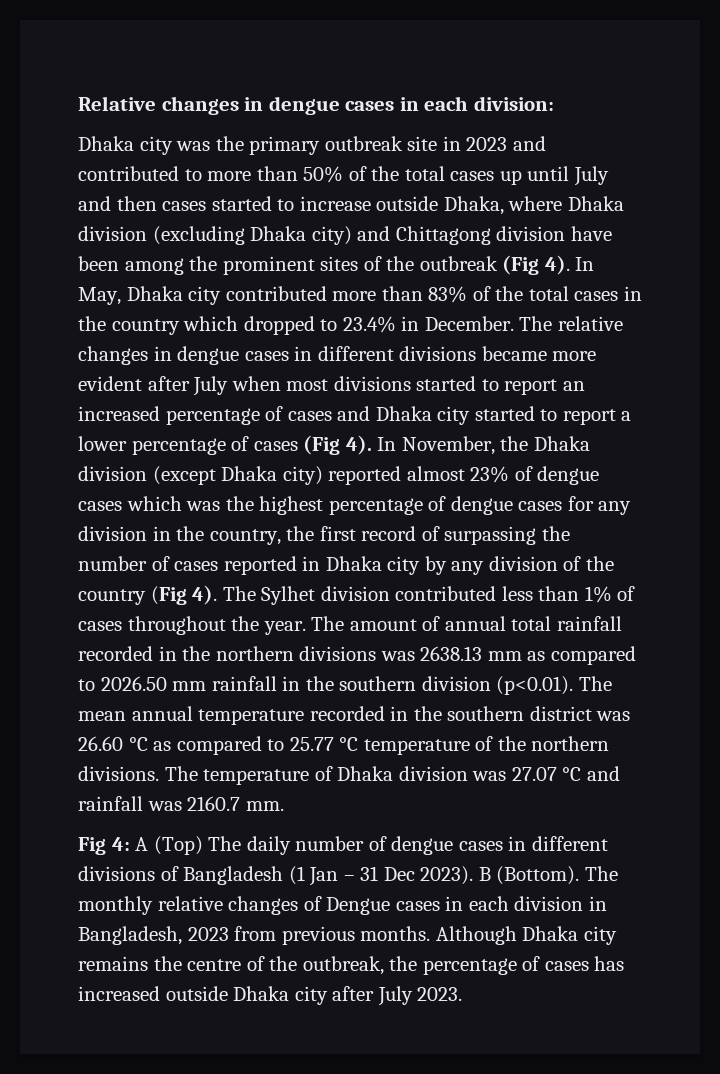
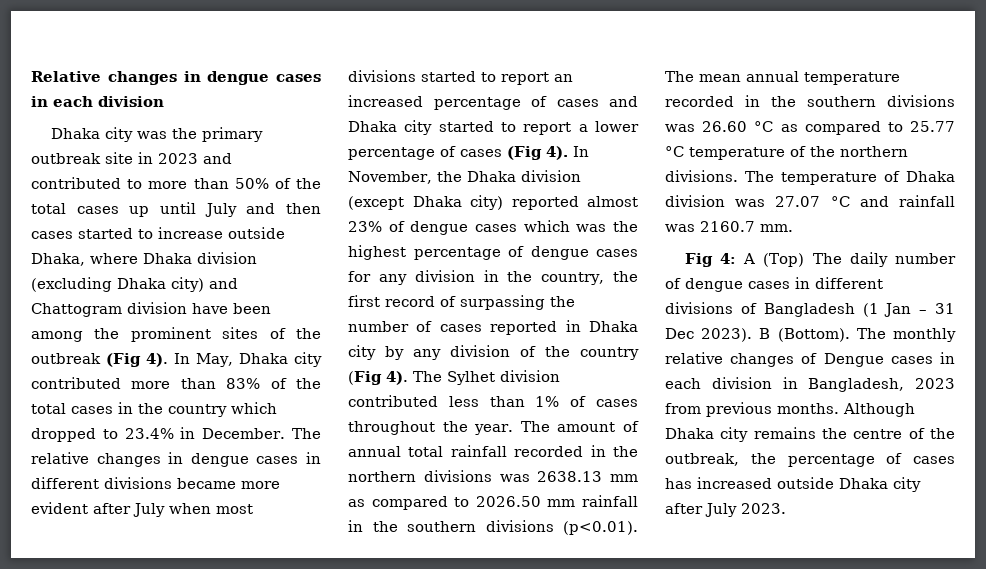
- Relative changes in dengue cases in each division:
+ Relative changes in dengue cases in each division
- Dhaka city was the primary outbreak site in 2023 and contributed to more than 50% of the total cases up until July and then cases started to increase outside Dhaka, where Dhaka division (excluding Dhaka city) and Chittagong division have been among the prominent sites of the outbreak (Fig 4).
+ Dhaka city was the primary outbreak site in 2023 and contributed to more than 50% of the total cases up until July and then cases started to increase outside Dhaka, where Dhaka division (excluding Dhaka city) and Chattogram division have been among the prominent sites of the outbreak (Fig 4).
- The amount of annual total rainfall recorded in the northern divisions was 2638.13 mm as compared to 2026.50 mm rainfall in the southern division (p<0.01). The mean annual temperature recorded in the southern district was 26.60 °C as compared to 25.77 °C temperature of the northern divisions.
+ The amount of annual total rainfall recorded in the northern divisions was 2638.13 mm as compared to 2026.50 mm rainfall in the southern divisions (p<0.01). The mean annual temperature recorded in the southern divisions was 26.60 °C as compared to 25.77 °C temperature of the northern divisions.

